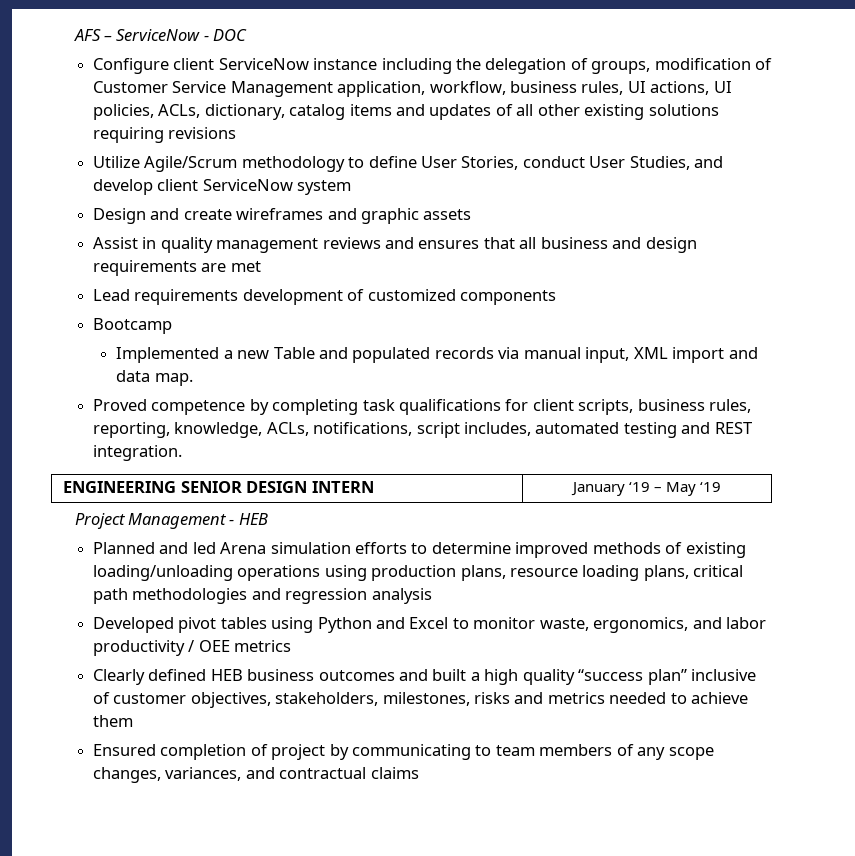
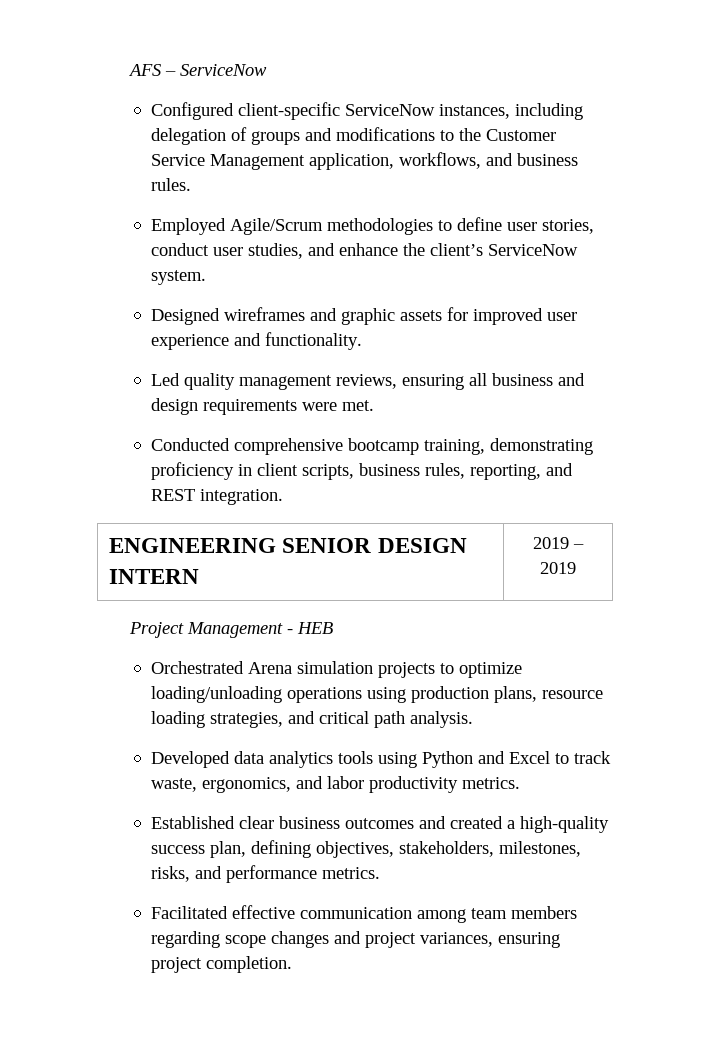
- AFS – ServiceNow - DOC
- Configure client ServiceNow instance including the delegation of groups, modification of Customer Service Management application, workflow, business rules, UI actions, UI policies, ACLs, dictionary, catalog items and updates of all other existing solutions requiring revisions
- Utilize Agile/Scrum methodology to define User Stories, conduct User Studies, and develop client ServiceNow system
- Design and create wireframes and graphic assets
- Assist in quality management reviews and ensures that all business and design requirements are met
- Lead requirements development of customized components
- Bootcamp
- Implemented a new Table and populated records via manual input, XML import and data map.
- Proved competence by completing task qualifications for client scripts, business rules, reporting, knowledge, ACLs, notifications, script includes, automated testing and REST integration.
+ AFS – ServiceNow
+ Configured client-specific ServiceNow instances, including delegation of groups and modifications to the Customer Service Management application, workflows, and business rules.
+ Employed Agile/Scrum methodologies to define user stories, conduct user studies, and enhance the client’s ServiceNow system.
+ Designed wireframes and graphic assets for improved user experience and functionality.
+ Led quality management reviews, ensuring all business and design requirements were met.
+ Conducted comprehensive bootcamp training, demonstrating proficiency in client scripts, business rules, reporting, and REST integration.
- ENGINEERING SENIOR DESIGN INTERN | January ‘19 – May ‘19
+ ENGINEERING SENIOR DESIGN INTERN | 2019 – 2019
- Planned and led Arena simulation efforts to determine improved methods of existing loading/unloading operations using production plans, resource loading plans, critical path methodologies and regression analysis
- Developed pivot tables using Python and Excel to monitor waste, ergonomics, and labor productivity / OEE metrics
- Clearly defined HEB business outcomes and built a high quality “success plan” inclusive of customer objectives, stakeholders, milestones, risks and metrics needed to achieve them
- Ensured completion of project by communicating to team members of any scope changes, variances, and contractual claims
+ Orchestrated Arena simulation projects to optimize loading/unloading operations using production plans, resource loading strategies, and critical path analysis.
+ Developed data analytics tools using Python and Excel to track waste, ergonomics, and labor productivity metrics.
+ Established clear business outcomes and created a high-quality success plan, defining objectives, stakeholders, milestones, risks, and performance metrics.
+ Facilitated effective communication among team members regarding scope changes and project variances, ensuring project completion.

